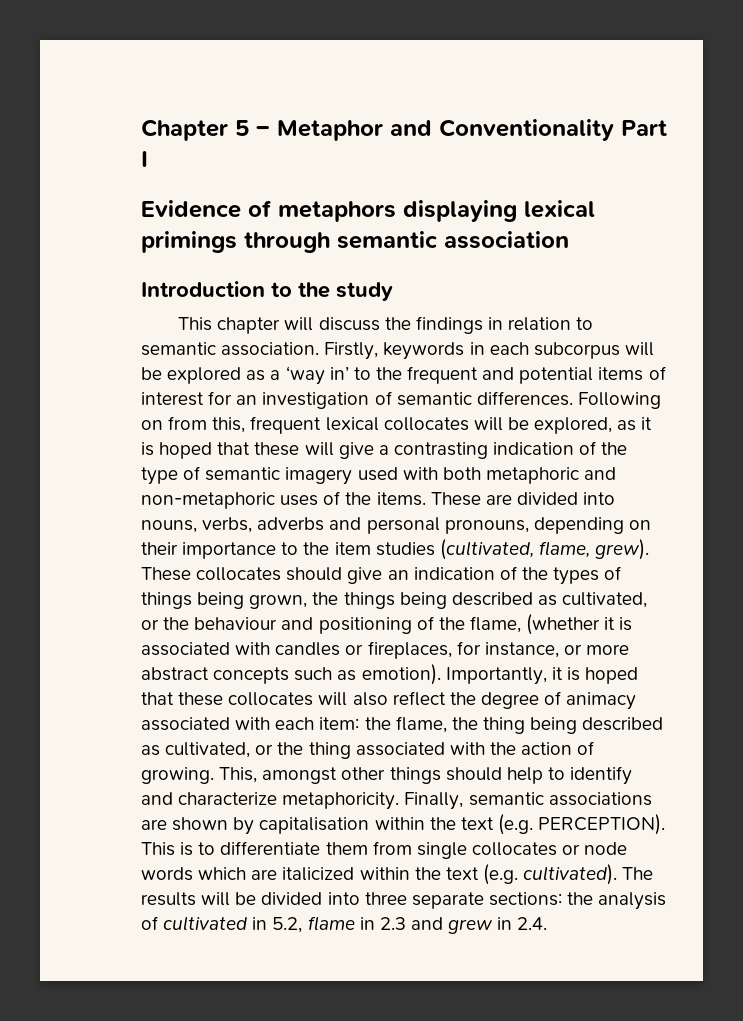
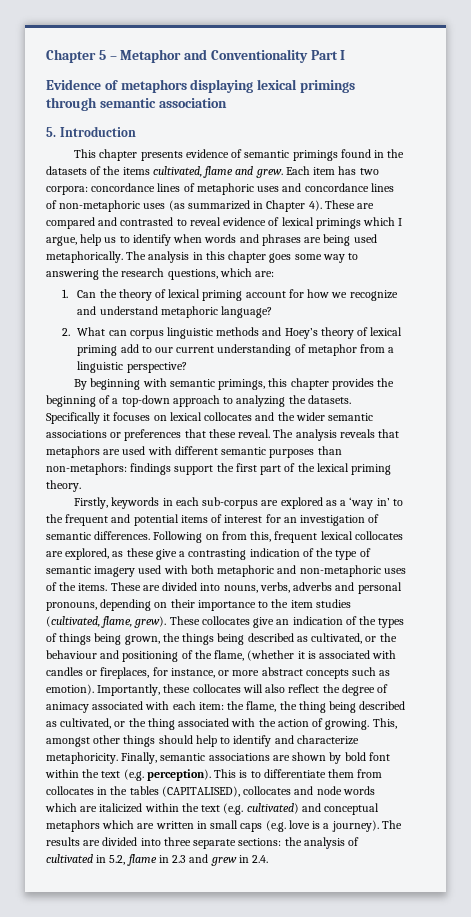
- Introduction to the study
+ 5. Introduction
- This chapter will discuss the findings in relation to semantic association. Firstly, keywords in each subcorpus will be explored as a ‘way in’ to the frequent and potential items of interest for an investigation of semantic differences.
+ This chapter presents evidence of semantic primings found in the datasets of the items cultivated, flame and grew. Each item has two corpora: concordance lines of metaphoric uses and concordance lines of non-metaphoric uses (as summarized in Chapter 4). These are compared and contrasted to reveal evidence of lexical primings which I argue, help us to identify when words and phrases are being used metaphorically. The analysis in this chapter goes some way to answering the research questions, which are:
+ 1. Can the theory of lexical priming account for how we recognize and understand metaphoric language?
+ 2. What can corpus linguistic methods and Hoey’s theory of lexical priming add to our current understanding of metaphor from a linguistic perspective?
+ By beginning with semantic primings, this chapter provides the beginning of a top-down approach to analyzing the datasets. Specifically it focuses on lexical collocates and the wider semantic associations or preferences that these reveal. The analysis reveals that metaphors are used with different semantic purposes than non-metaphors: findings support the first part of the lexical priming theory.
+ Firstly, keywords in each sub-corpus are explored as a ‘way in’ to the frequent and potential items of interest for an investigation of semantic differences.
- Following on from this, frequent lexical collocates will be explored, as it is hoped that these will give a contrasting indication of the type of semantic imagery used with both metaphoric and non-metaphoric uses of the items.
+ Following on from this, frequent lexical collocates are explored, as these give a contrasting indication of the type of semantic imagery used with both metaphoric and non-metaphoric uses of the items.
- These collocates should give an indication of the types of things being grown, the things being described as cultivated, or the behaviour and positioning of the flame, (whether it is associated with candles or fireplaces, for instance, or more abstract concepts such as emotion).
+ These collocates give an indication of the types of things being grown, the things being described as cultivated, or the behaviour and positioning of the flame, (whether it is associated with candles or fireplaces, for instance, or more abstract concepts such as emotion).
- Importantly, it is hoped that these collocates will also reflect the degree of animacy associated with each item: the flame, the thing being described as cultivated, or the thing associated with the action of growing.
+ Importantly, these collocates will also reflect the degree of animacy associated with each item: the flame, the thing being described as cultivated, or the thing associated with the action of growing.
- Finally, semantic associations are shown by capitalisation within the text (e.g. PERCEPTION).
+ Finally, semantic associations are shown by bold font within the text (e.g. perception).
- This is to differentiate them from single collocates or node words which are italicized within the text (e.g. cultivated). The results will be divided into three separate sections: the analysis of cultivated in 5.2, flame in 2.3 and grew in 2.4.
+ This is to differentiate them from collocates in the tables (CAPITALISED), collocates and node words which are italicized within the text (e.g. cultivated) and conceptual metaphors which are written in small caps (e.g. love is a journey). The results are divided into three separate sections: the analysis of cultivated in 5.2, flame in 2.3 and grew in 2.4.

